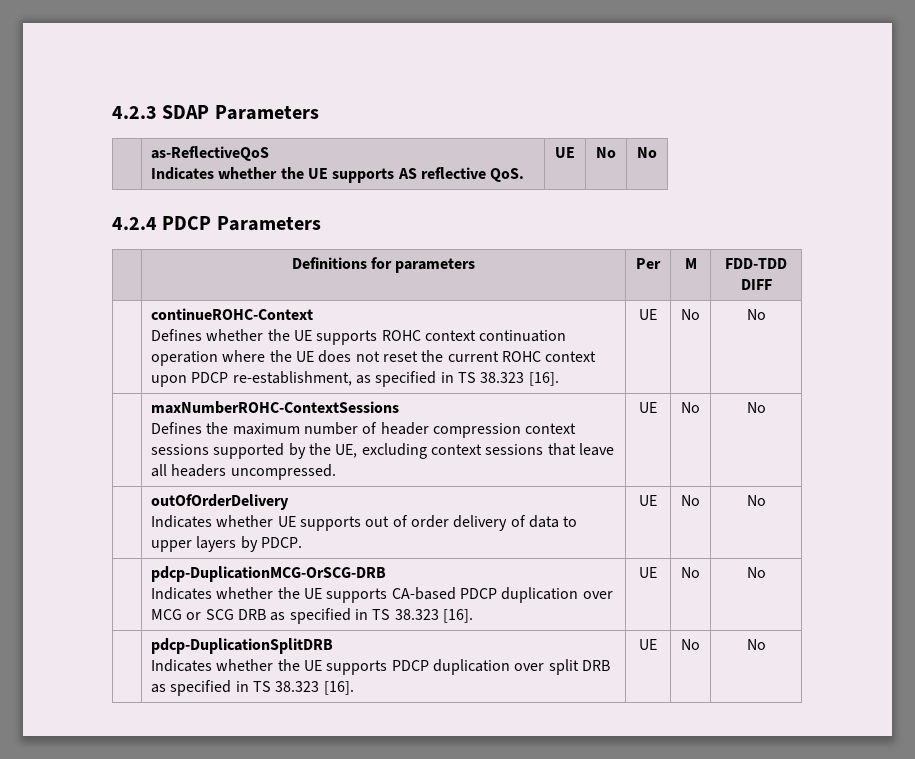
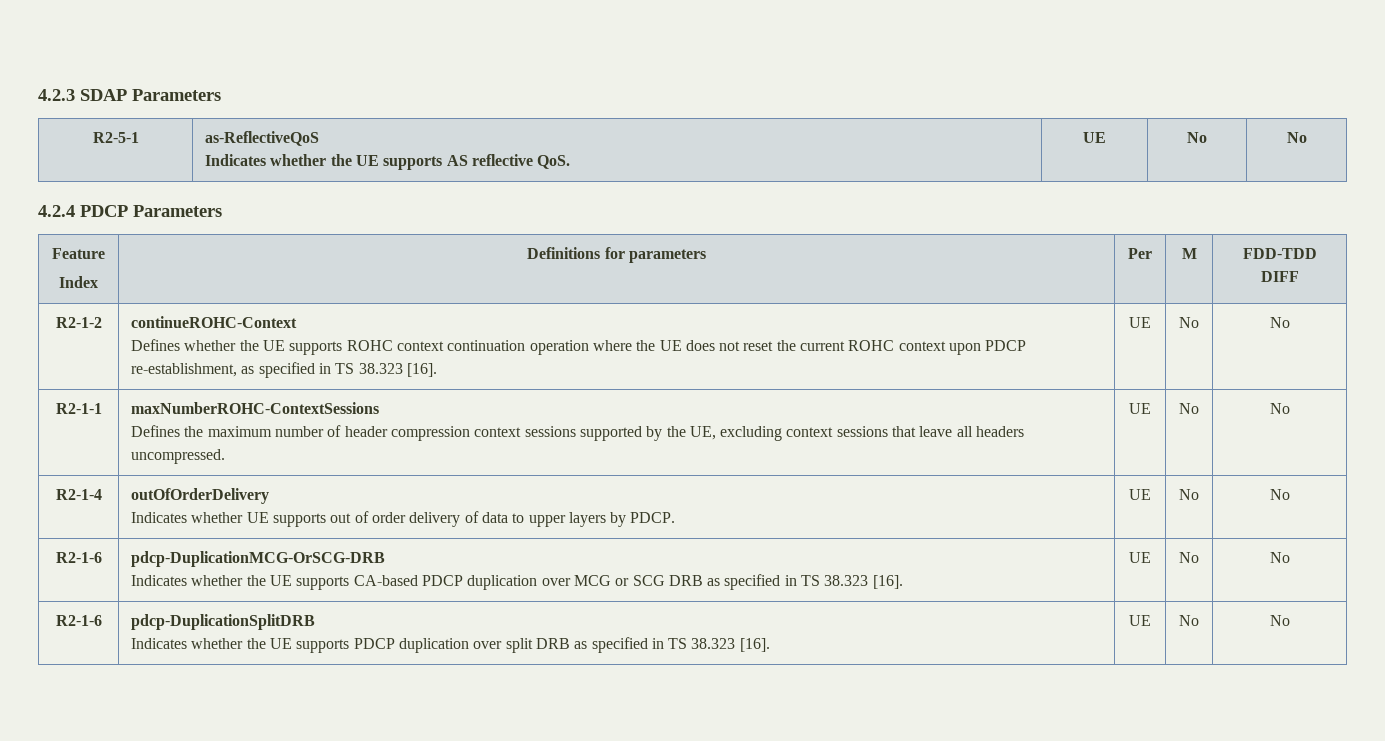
- | as-ReflectiveQoS
+ R2-5-1 | as-ReflectiveQoS
- | Definitions for parameters | Per | M | FDD-TDD DIFF
+ Feature
+ Index | Definitions for parameters | Per | M | FDD-TDD DIFF
- | continueROHC-Context
+ R2-1-2 | continueROHC-Context
- | maxNumberROHC-ContextSessions
+ R2-1-1 | maxNumberROHC-ContextSessions
- | outOfOrderDelivery
+ R2-1-4 | outOfOrderDelivery
- | pdcp-DuplicationMCG-OrSCG-DRB
+ R2-1-6 | pdcp-DuplicationMCG-OrSCG-DRB
- | pdcp-DuplicationSplitDRB
+ R2-1-6 | pdcp-DuplicationSplitDRB

